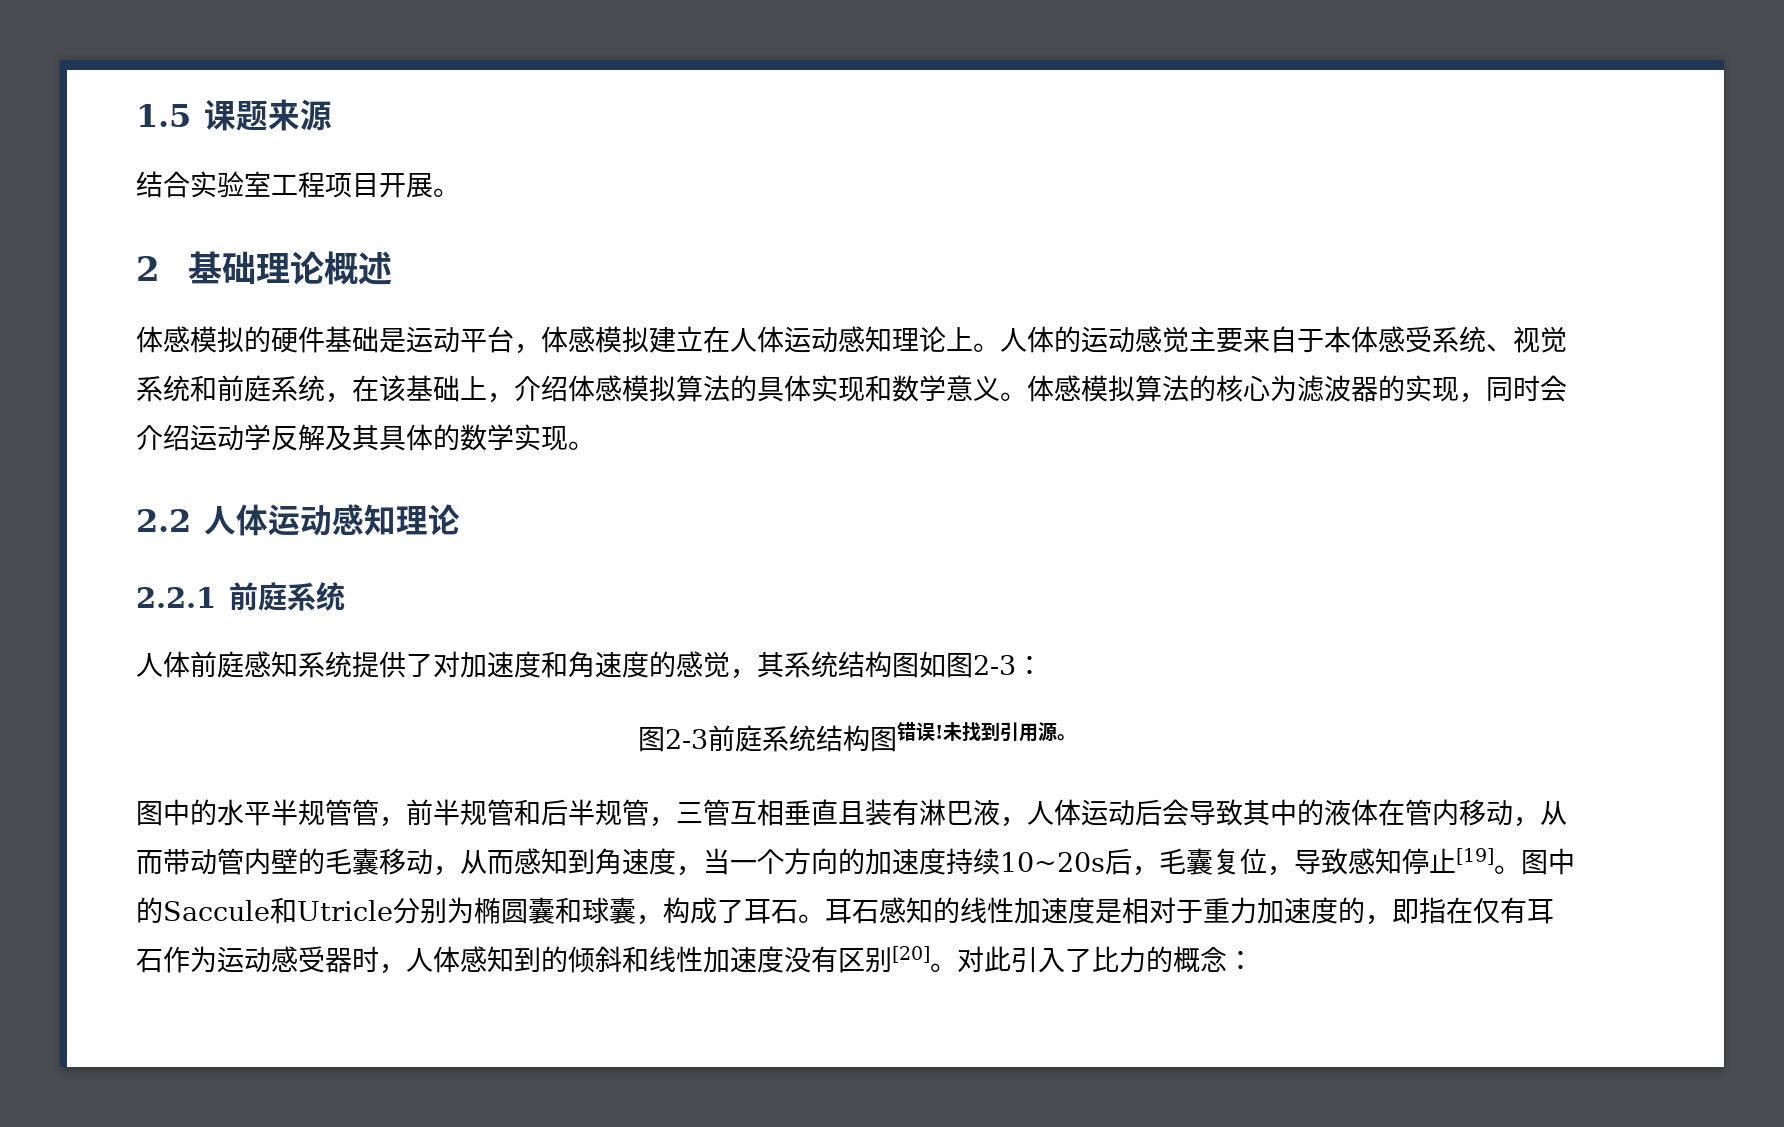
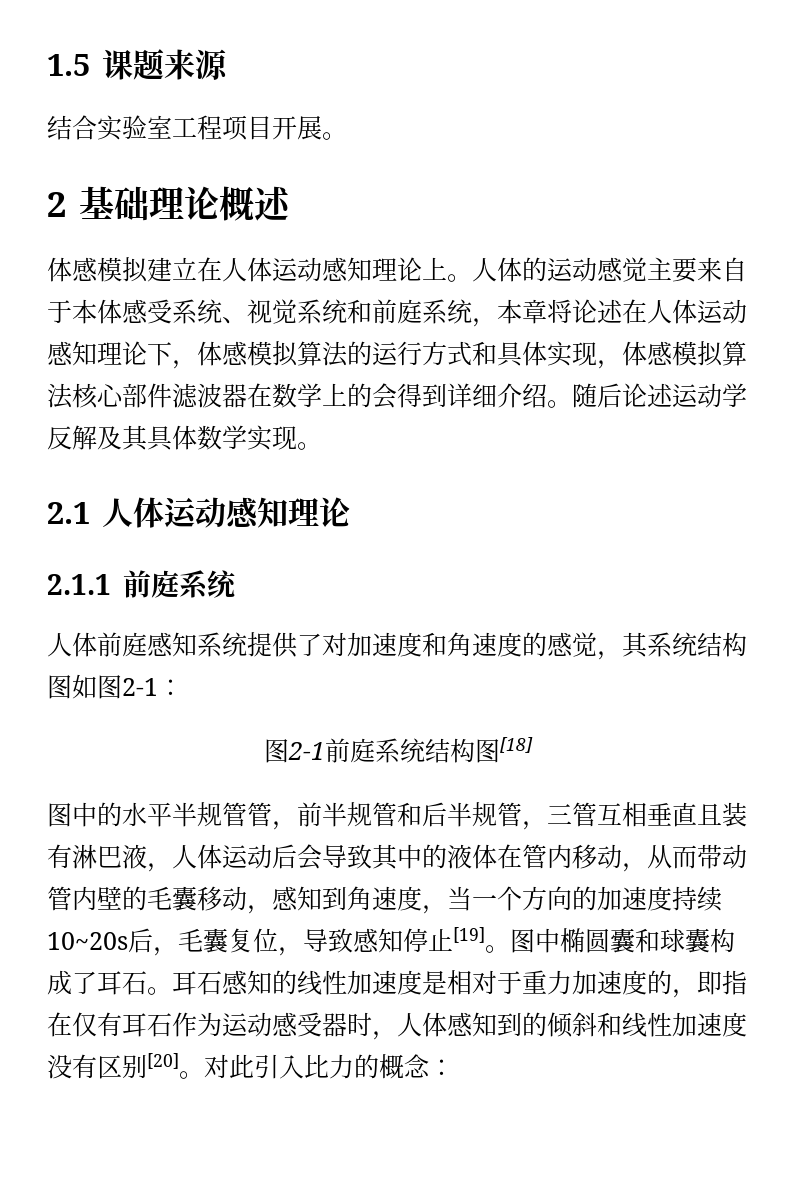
- 体感模拟的硬件基础是运动平台，体感模拟建立在人体运动感知理论上。
+ 体感模拟建立在人体运动感知理论上。
- 人体的运动感觉主要来自于本体感受系统、视觉系统和前庭系统，在该基础上，介绍体感模拟算法的具体实现和数学意义。体感模拟算法的核心为滤波器的实现，同时会介绍运动学反解及其具体的数学实现。
+ 人体的运动感觉主要来自于本体感受系统、视觉系统和前庭系统，本章将论述在人体运动感知理论下，体感模拟算法的运行方式和具体实现，体感模拟算法核心部件滤波器在数学上的会得到详细介绍。随后论述运动学反解及其具体数学实现。
- 2.2人体运动感知理论
+ 2.1人体运动感知理论
- 2.2.1前庭系统
+ 2.1.1前庭系统
- 人体前庭感知系统提供了对加速度和角速度的感觉，其系统结构图如图2-3：
+ 人体前庭感知系统提供了对加速度和角速度的感觉，其系统结构图如图2-1：
- 图2-3前庭系统结构图错误!未找到引用源。
+ 图2-1前庭系统结构图[18]
- 图中的水平半规管管，前半规管和后半规管，三管互相垂直且装有淋巴液，人体运动后会导致其中的液体在管内移动，从而带动管内壁的毛囊移动，从而感知到角速度，当一个方向的加速度持续10~20s后，毛囊复位，导致感知停止[19]。
+ 图中的水平半规管管，前半规管和后半规管，三管互相垂直且装有淋巴液，人体运动后会导致其中的液体在管内移动，从而带动管内壁的毛囊移动，感知到角速度，当一个方向的加速度持续10~20s后，毛囊复位，导致感知停止[19]。
- 图中的Saccule和Utricle分别为椭圆囊和球囊，构成了耳石。
+ 图中椭圆囊和球囊构成了耳石。
- 对此引入了比力的概念：
+ 对此引入比力的概念：

